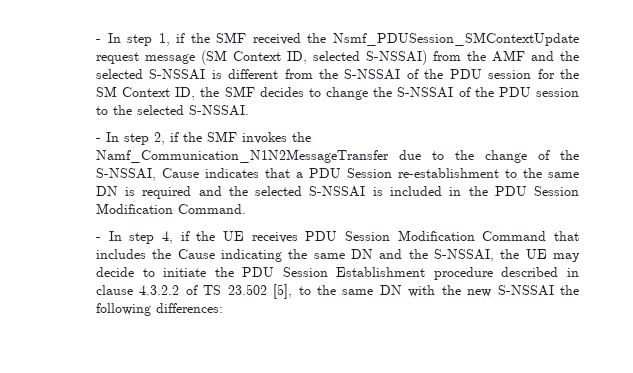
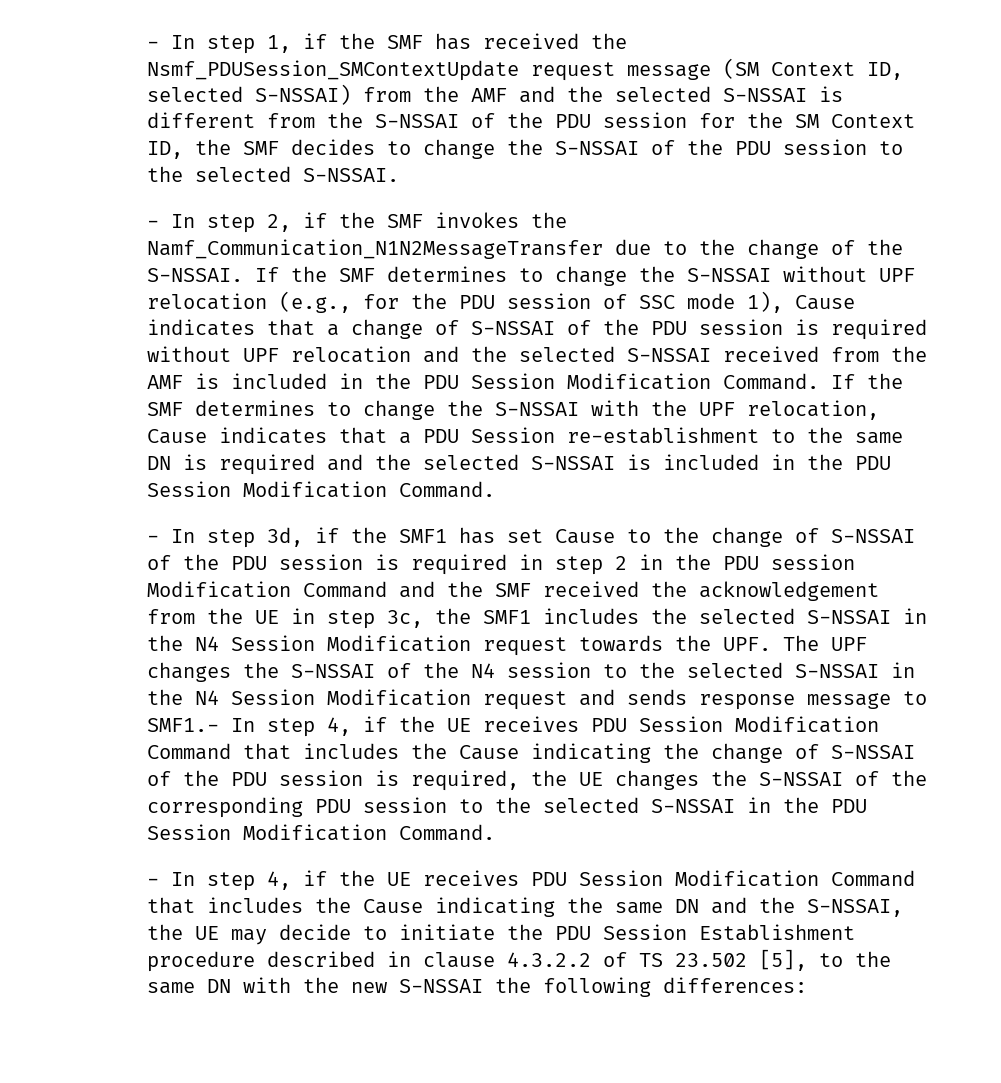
- - In step 1, if the SMF received the Nsmf_PDUSession_SMContextUpdate request message (SM Context ID, selected S-NSSAI) from the AMF and the selected S-NSSAI is different from the S-NSSAI of the PDU session for the SM Context ID, the SMF decides to change the S-NSSAI of the PDU session to the selected S-NSSAI.
+ - In step 1, if the SMF has received the Nsmf_PDUSession_SMContextUpdate request message (SM Context ID, selected S-NSSAI) from the AMF and the selected S-NSSAI is different from the S-NSSAI of the PDU session for the SM Context ID, the SMF decides to change the S-NSSAI of the PDU session to the selected S-NSSAI.
- - In step 2, if the SMF invokes the Namf_Communication_N1N2MessageTransfer due to the change of the S-NSSAI, Cause indicates that a PDU Session re-establishment to the same DN is required and the selected S-NSSAI is included in the PDU Session Modification Command.
+ - In step 2, if the SMF invokes the Namf_Communication_N1N2MessageTransfer due to the change of the S-NSSAI. If the SMF determines to change the S-NSSAI without UPF relocation (e.g., for the PDU session of SSC mode 1), Cause indicates that a change of S-NSSAI of the PDU session is required without UPF relocation and the selected S-NSSAI received from the AMF is included in the PDU Session Modification Command. If the SMF determines to change the S-NSSAI with the UPF relocation, Cause indicates that a PDU Session re-establishment to the same DN is required and the selected S-NSSAI is included in the PDU Session Modification Command.
+ - In step 3d, if the SMF1 has set Cause to the change of S-NSSAI of the PDU session is required in step 2 in the PDU session Modification Command and the SMF received the acknowledgement from the UE in step 3c, the SMF1 includes the selected S-NSSAI in the N4 Session Modification request towards the UPF. The UPF changes the S-NSSAI of the N4 session to the selected S-NSSAI in the N4 Session Modification request and sends response message to SMF1.- In step 4, if the UE receives PDU Session Modification Command that includes the Cause indicating the change of S-NSSAI of the PDU session is required, the UE changes the S-NSSAI of the corresponding PDU session to the selected S-NSSAI in the PDU Session Modification Command.

